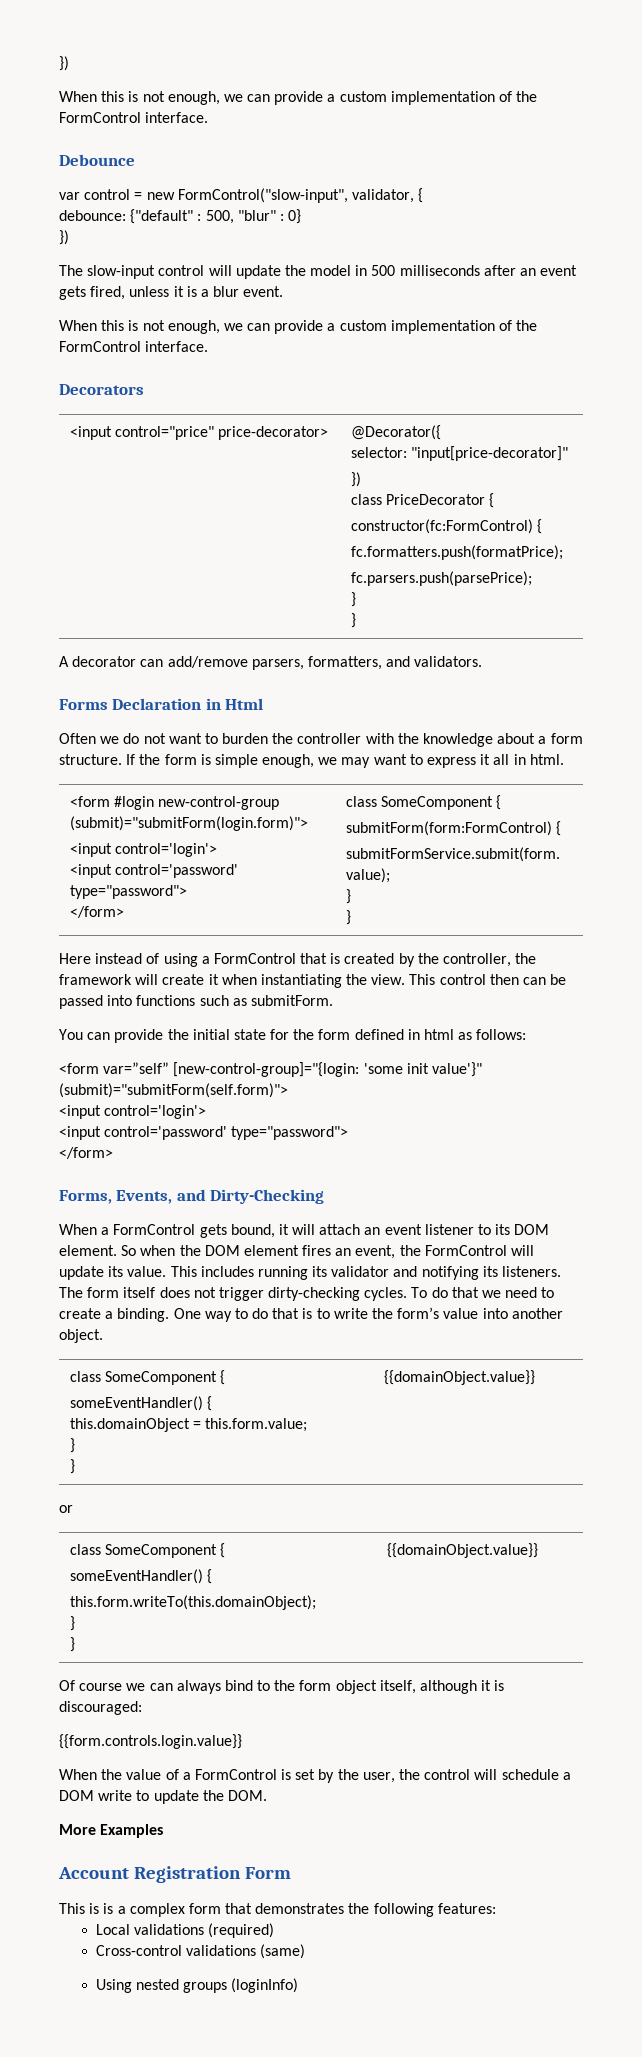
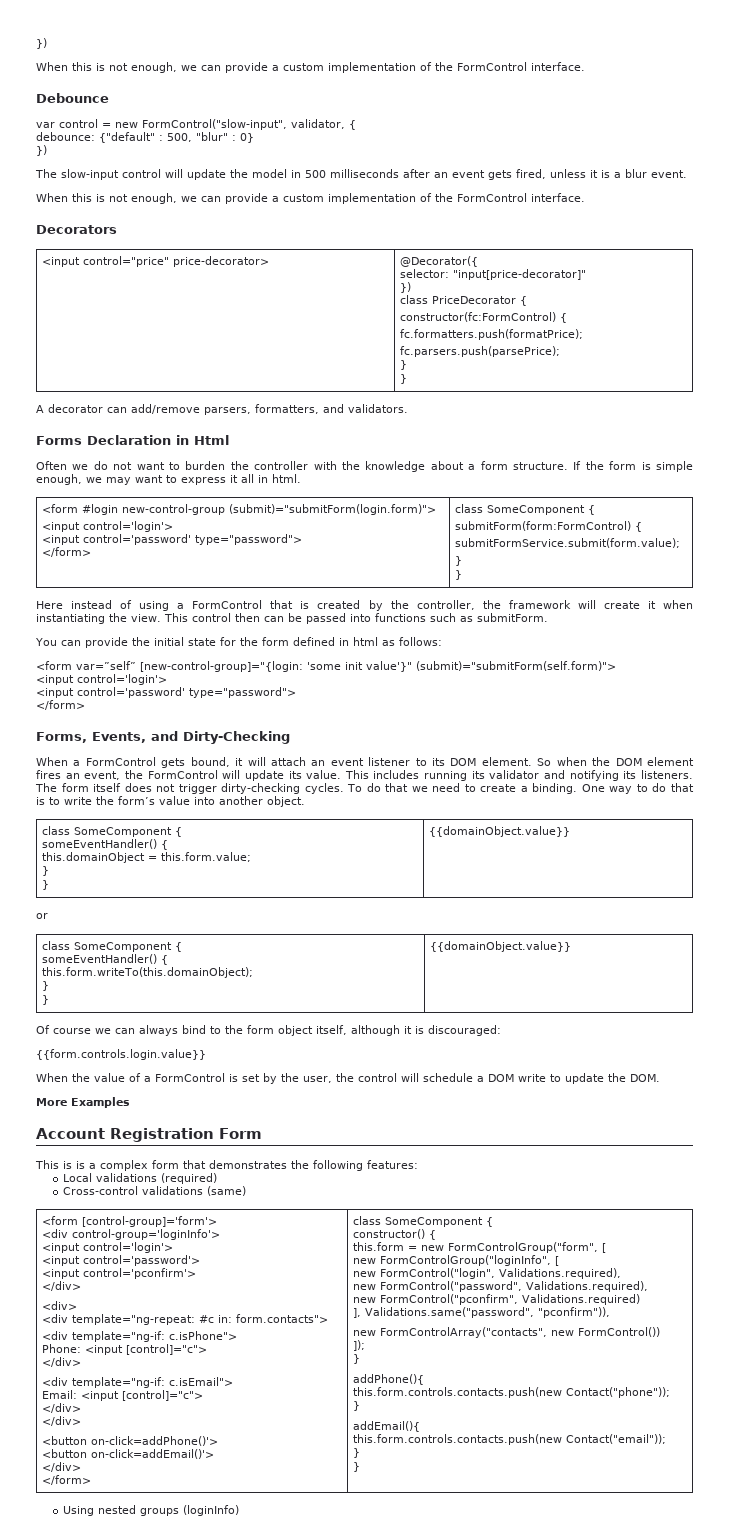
+ <form [control-group]='form'>
+ <div control-group='loginInfo'>
+ <input control='login'>
+ <input control='password'>
+ <input control='pconfirm'>
+ </div>
+ <div>
+ <div template="ng-repeat: #c in: form.contacts">
+ <div template="ng-if: c.isPhone">
+ Phone: <input [control]="c">
+ </div>
+ <div template="ng-if: c.isEmail">
+ Email: <input [control]="c">
+ </div>
+ </div>
+ <button on-click=addPhone()'>
+ <button on-click=addEmail()'>
+ </div>
+ </form> | class SomeComponent {
+ constructor() {
+ this.form = new FormControlGroup("form", [
+ new FormControlGroup("loginInfo", [
+ new FormControl("login", Validations.required),
+ new FormControl("password", Validations.required),
+ new FormControl("pconfirm", Validations.required)
+ ], Validations.same("password", "pconfirm")),
+ new FormControlArray("contacts", new FormControl())
+ ]);
+ }
+ addPhone(){
+ this.form.controls.contacts.push(new Contact("phone"));
+ }
+ addEmail(){
+ this.form.controls.contacts.push(new Contact("email"));
+ }
+ }

